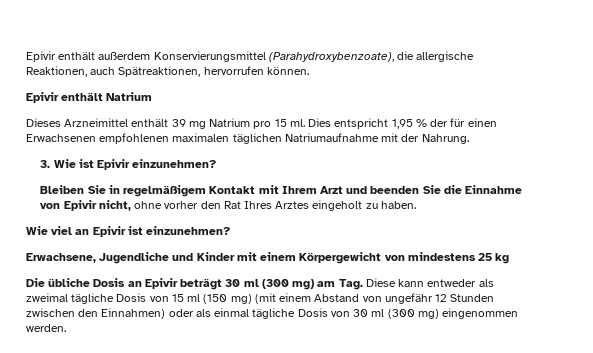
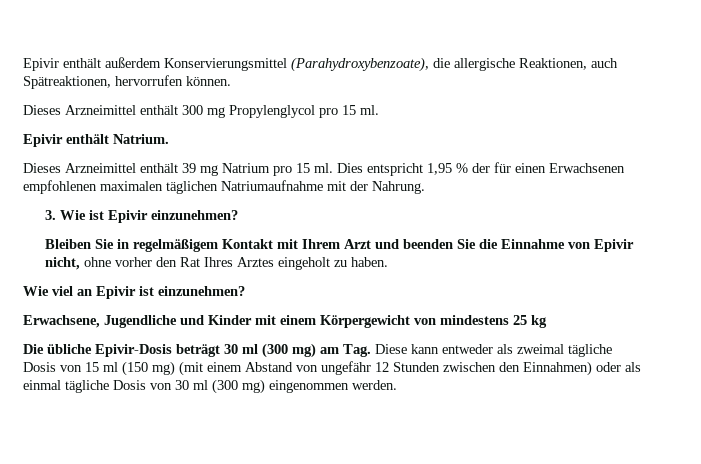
- Epivir enthält Natrium
+ Dieses Arzneimittel enthält 300 mg Propylenglycol pro 15 ml.
+ Epivir enthält Natrium.
- Die übliche Dosis an Epivir beträgt 30 ml (300 mg) am Tag. Diese kann entweder als zweimal tägliche Dosis von 15 ml (150 mg) (mit einem Abstand von ungefähr 12 Stunden zwischen den Einnahmen) oder als einmal tägliche Dosis von 30 ml (300 mg) eingenommen werden.
+ Die übliche Epivir-Dosis beträgt 30 ml (300 mg) am Tag. Diese kann entweder als zweimal tägliche Dosis von 15 ml (150 mg) (mit einem Abstand von ungefähr 12 Stunden zwischen den Einnahmen) oder als einmal tägliche Dosis von 30 ml (300 mg) eingenommen werden.

